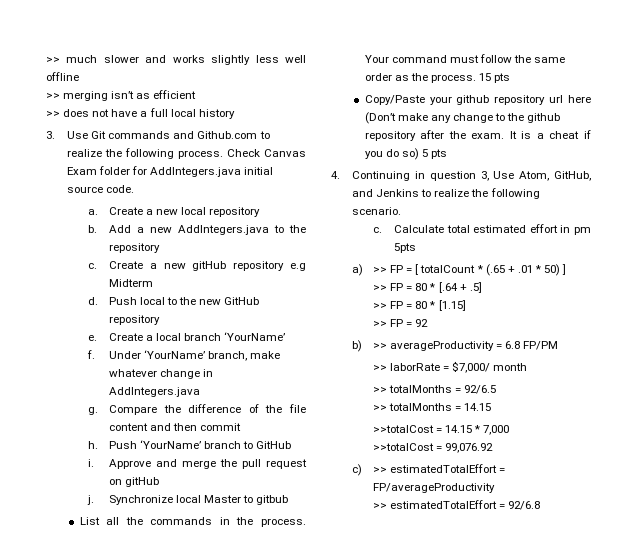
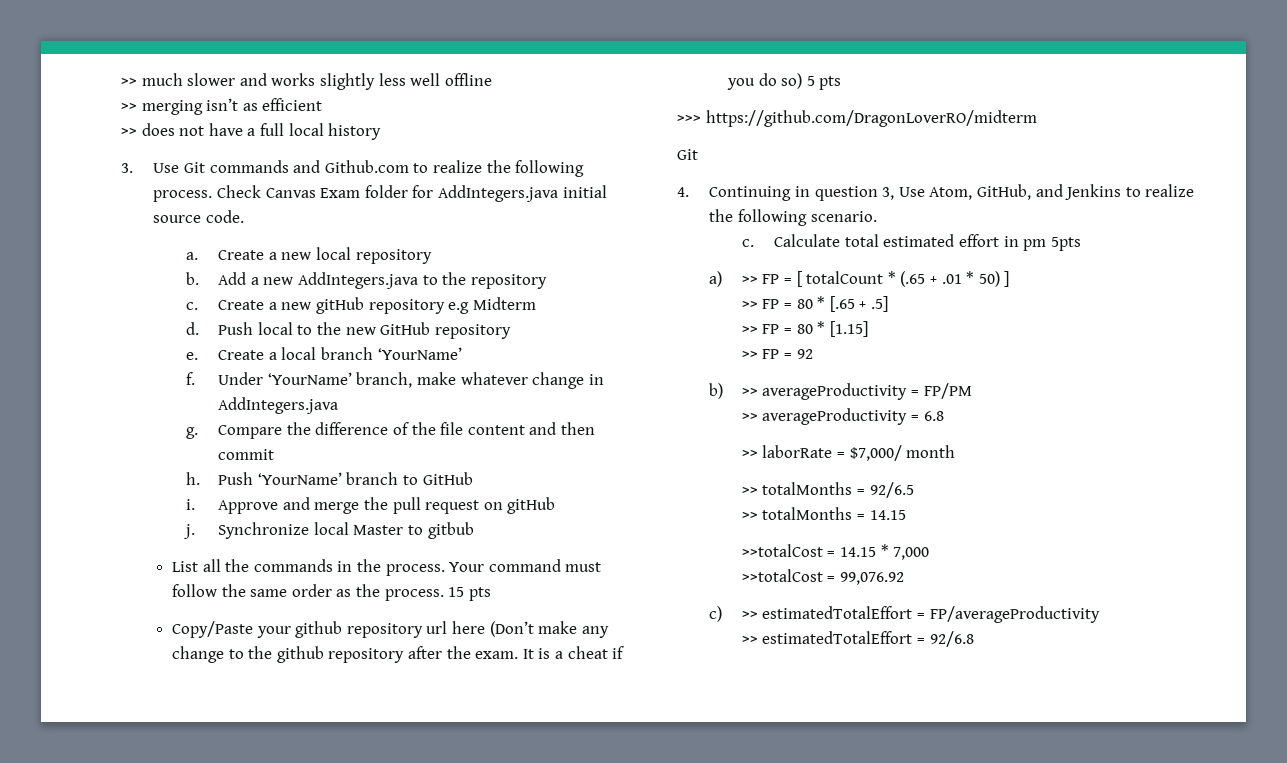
+ >>> https://github.com/DragonLoverRO/midterm
+ Git
- >> FP = 80 * [.64 + .5]
+ >> FP = 80 * [.65 + .5]
- b) >> averageProductivity = 6.8 FP/PM
+ b) >> averageProductivity = FP/PM
+ >> averageProductivity = 6.8

